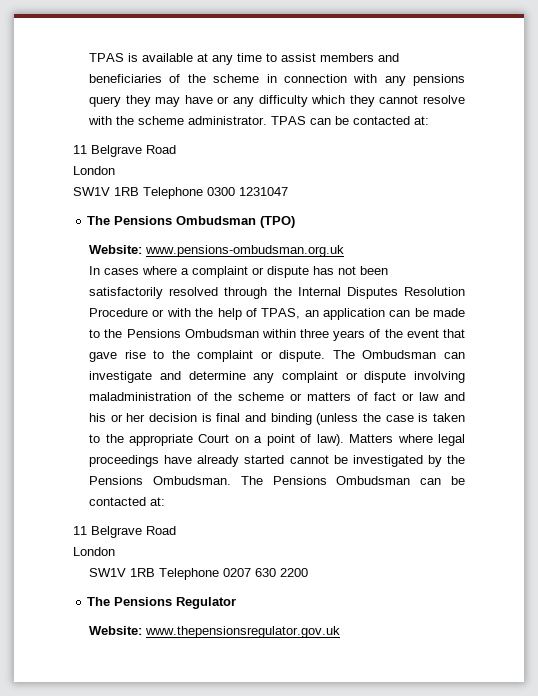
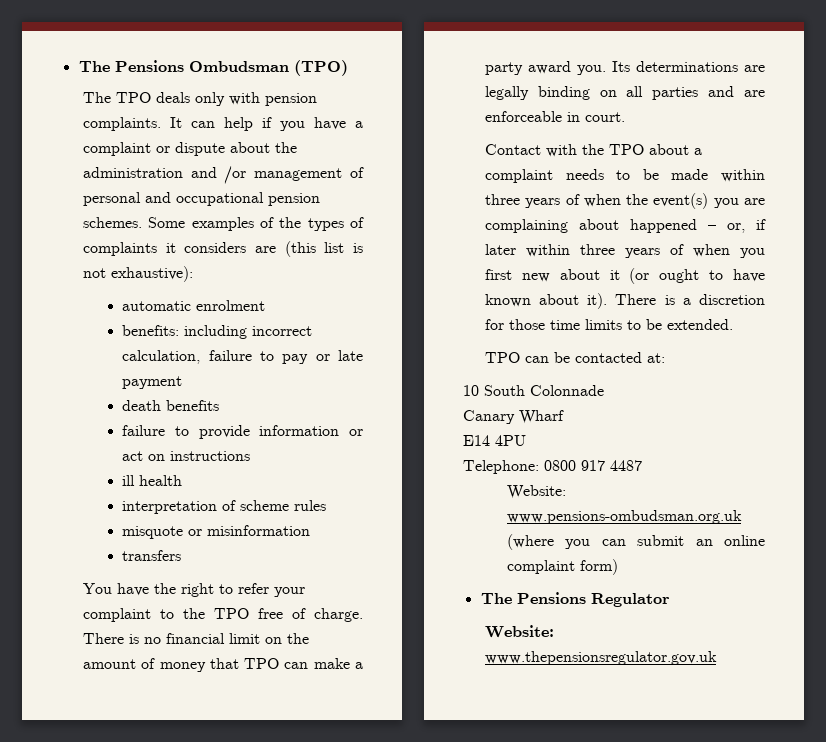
- TPAS is available at any time to assist members and beneficiaries of the scheme in connection with any pensions query they may have or any difficulty which they cannot resolve with the scheme administrator. TPAS can be contacted at:
- 11 Belgrave Road
- London
- SW1V 1RB Telephone 0300 1231047
  The Pensions Ombudsman (TPO)
- Website: www.pensions-ombudsman.org.uk
- In cases where a complaint or dispute has not been satisfactorily resolved through the Internal Disputes Resolution Procedure or with the help of TPAS, an application can be made to the Pensions Ombudsman within three years of the event that gave rise to the complaint or dispute. The Ombudsman can investigate and determine any complaint or dispute involving maladministration of the scheme or matters of fact or law and his or her decision is final and binding (unless the case is taken to the appropriate Court on a point of law). Matters where legal proceedings have already started cannot be investigated by the Pensions Ombudsman. The Pensions Ombudsman can be contacted at:
- 11 Belgrave Road
- London
- SW1V 1RB Telephone 0207 630 2200
+ The TPO deals only with pension complaints. It can help if you have a complaint or dispute about the administration and /or management of personal and occupational pension schemes. Some examples of the types of complaints it considers are (this list is not exhaustive):
+ automatic enrolment
+ benefits: including incorrect calculation, failure to pay or late payment
+ death benefits
+ failure to provide information or act on instructions
+ ill health
+ interpretation of scheme rules
+ misquote or misinformation
+ transfers
+ You have the right to refer your complaint to the TPO free of charge. There is no financial limit on the amount of money that TPO can make a party award you. Its determinations are legally binding on all parties and are enforceable in court.
+ Contact with the TPO about a complaint needs to be made within three years of when the event(s) you are complaining about happened – or, if later within three years of when you first new about it (or ought to have known about it). There is a discretion for those time limits to be extended.
+ TPO can be contacted at:
+ 10 South Colonnade
+ Canary Wharf
+ E14 4PU
+ Telephone: 0800 917 4487
+ Website: www.pensions-ombudsman.org.uk (where you can submit an online complaint form)

